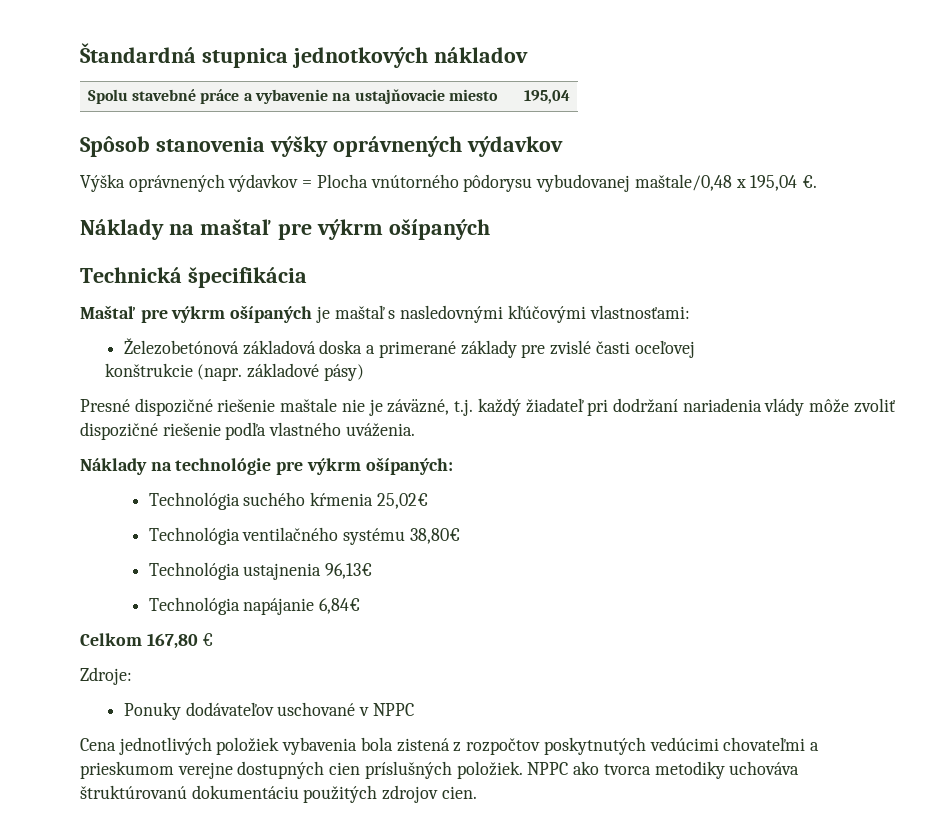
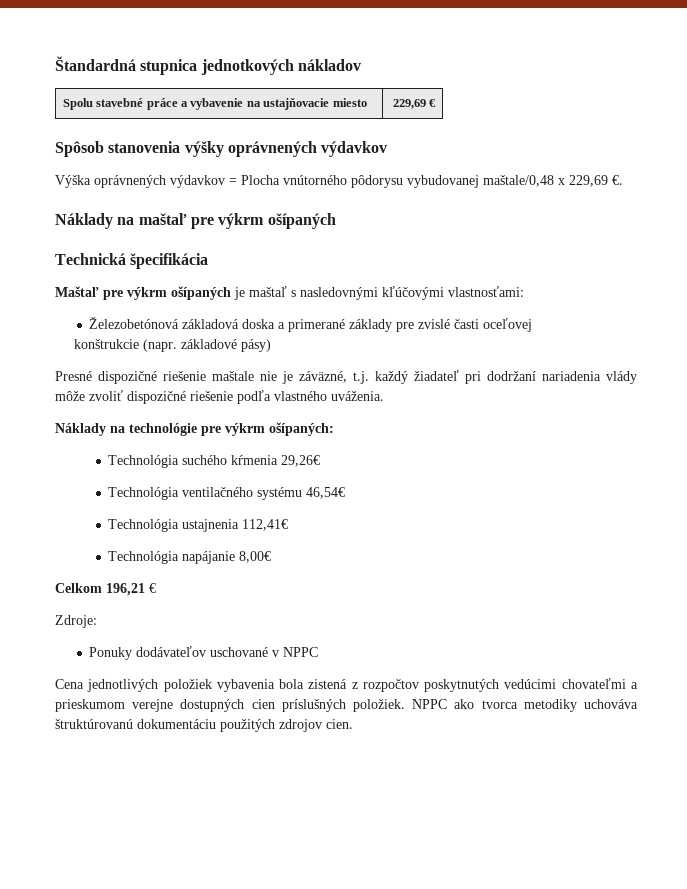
- Spolu stavebné práce a vybavenie na ustajňovacie miesto | 195,04
+ Spolu stavebné práce a vybavenie na ustajňovacie miesto | 229,69 €
- Výška oprávnených výdavkov = Plocha vnútorného pôdorysu vybudovanej maštale/0,48 x 195,04 €.
+ Výška oprávnených výdavkov = Plocha vnútorného pôdorysu vybudovanej maštale/0,48 x 229,69 €.
- Technológia suchého kŕmenia 25,02€
+ Technológia suchého kŕmenia 29,26€
- Technológia ventilačného systému 38,80€
+ Technológia ventilačného systému 46,54€
- Technológia ustajnenia 96,13€
+ Technológia ustajnenia 112,41€
- Technológia napájanie 6,84€
+ Technológia napájanie 8,00€
- Celkom 167,80 €
+ Celkom 196,21 €

